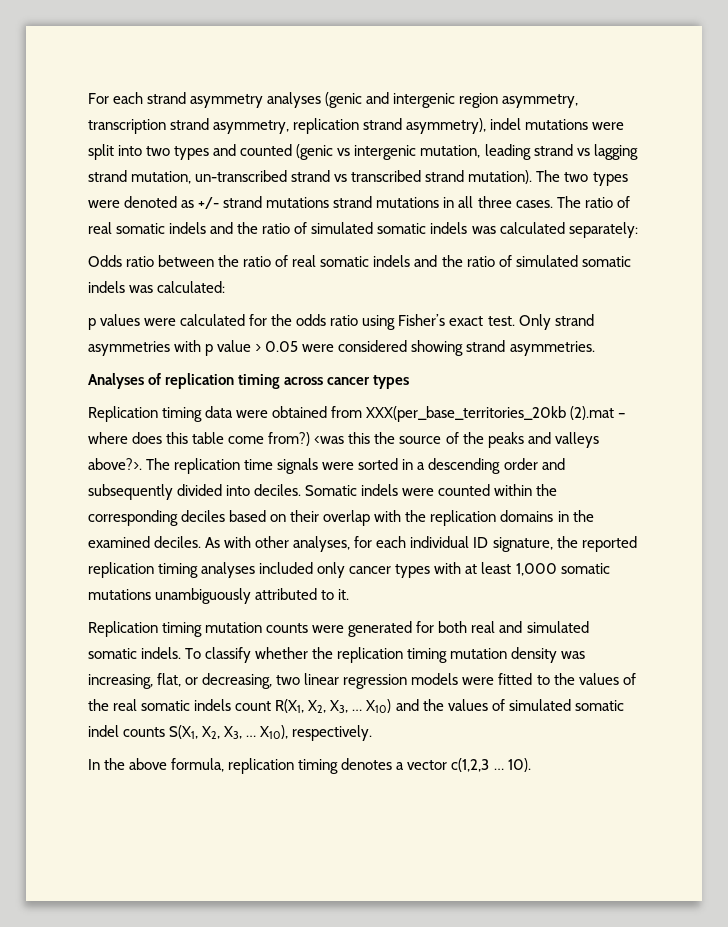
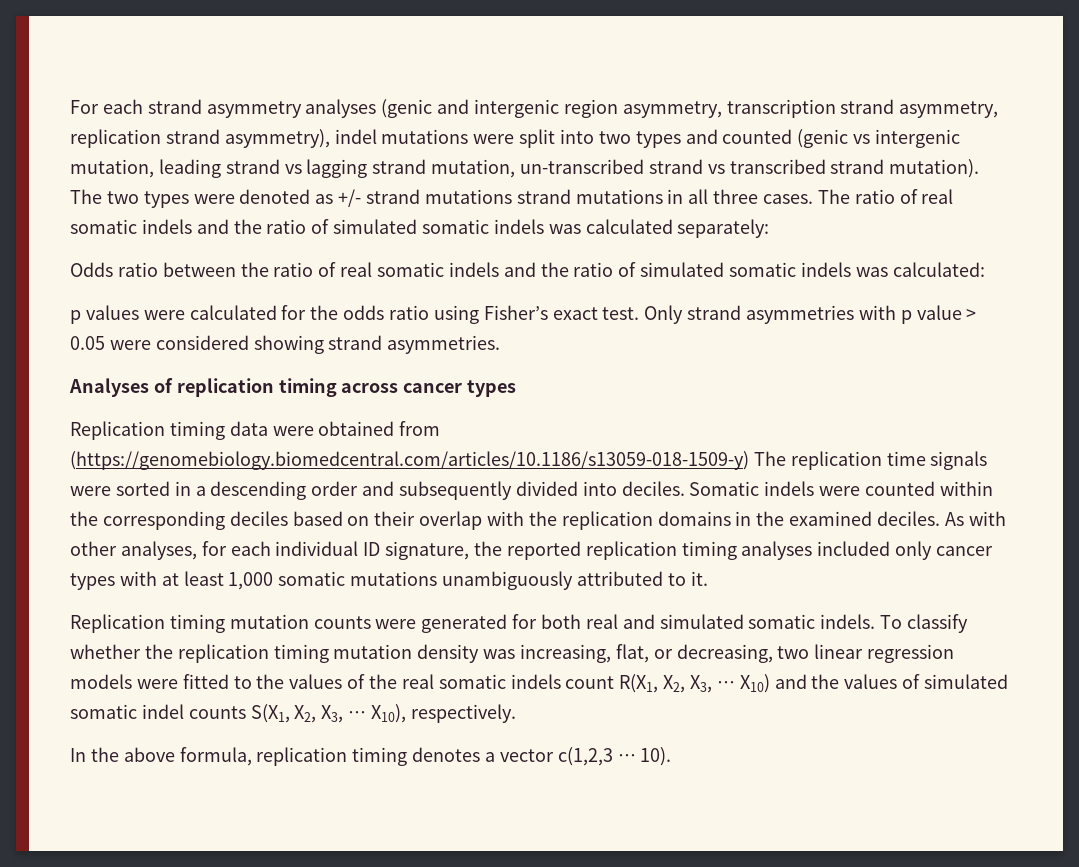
- Replication timing data were obtained from XXX(per_base_territories_20kb (2).mat – where does this table come from?) <was this the source of the peaks and valleys above?>. The replication time signals were sorted in a descending order and subsequently divided into deciles.
+ Replication timing data were obtained from (https://genomebiology.biomedcentral.com/articles/10.1186/s13059-018-1509-y) The replication time signals were sorted in a descending order and subsequently divided into deciles.

